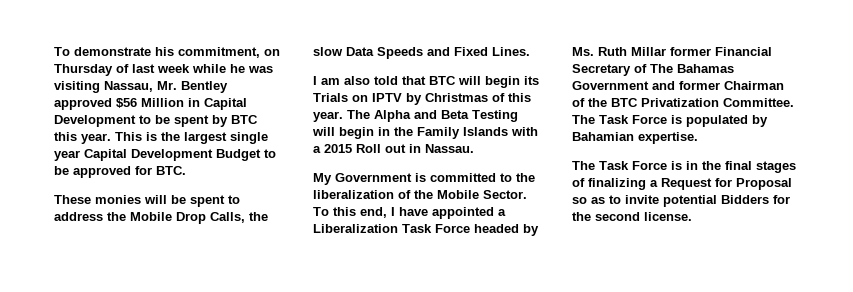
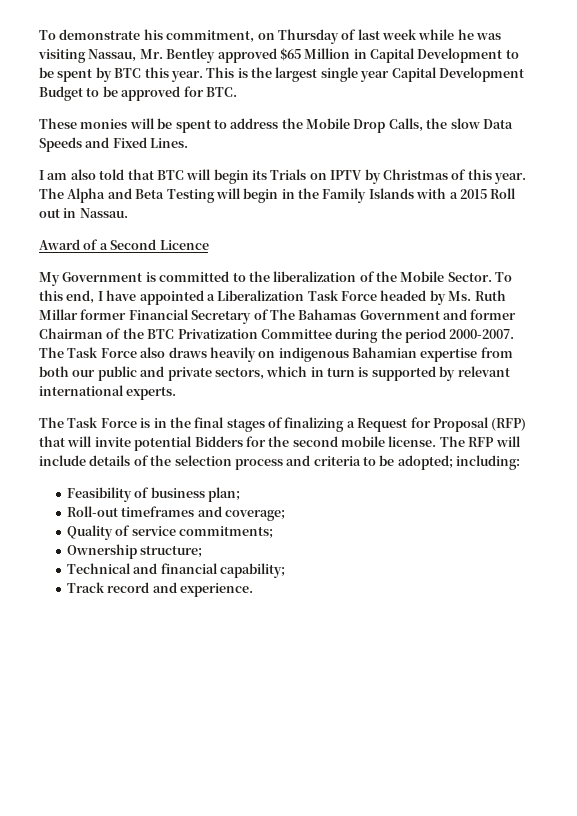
- To demonstrate his commitment, on Thursday of last week while he was visiting Nassau, Mr. Bentley approved $56 Million in Capital Development to be spent by BTC this year.
+ To demonstrate his commitment, on Thursday of last week while he was visiting Nassau, Mr. Bentley approved $65 Million in Capital Development to be spent by BTC this year.
+ Award of a Second Licence
- To this end, I have appointed a Liberalization Task Force headed by Ms. Ruth Millar former Financial Secretary of The Bahamas Government and former Chairman of the BTC Privatization Committee. The Task Force is populated by Bahamian expertise.
+ To this end, I have appointed a Liberalization Task Force headed by Ms. Ruth Millar former Financial Secretary of The Bahamas Government and former Chairman of the BTC Privatization Committee during the period 2000-2007. The Task Force also draws heavily on indigenous Bahamian expertise from both our public and private sectors, which in turn is supported by relevant international experts.
- The Task Force is in the final stages of finalizing a Request for Proposal so as to invite potential Bidders for the second license.
+ The Task Force is in the final stages of finalizing a Request for Proposal (RFP) that will invite potential Bidders for the second mobile license. The RFP will include details of the selection process and criteria to be adopted; including:
+ Feasibility of business plan;
+ Roll-out timeframes and coverage;
+ Quality of service commitments;
+ Ownership structure;
+ Technical and financial capability;
+ Track record and experience.

